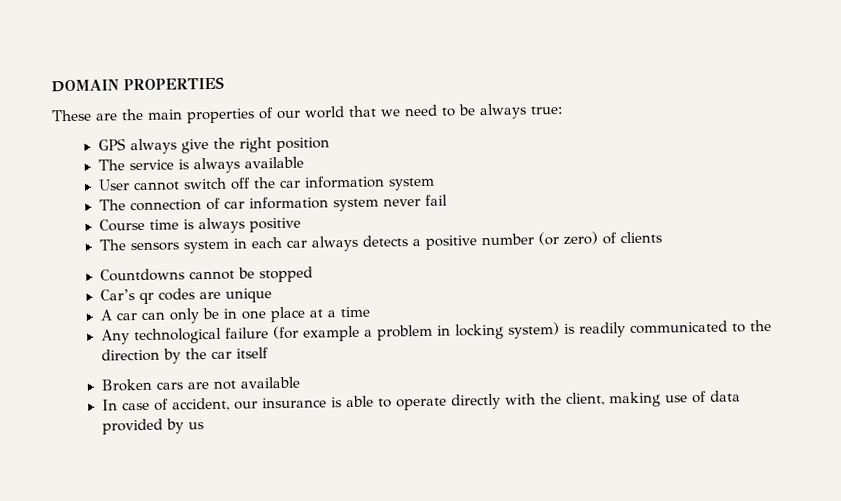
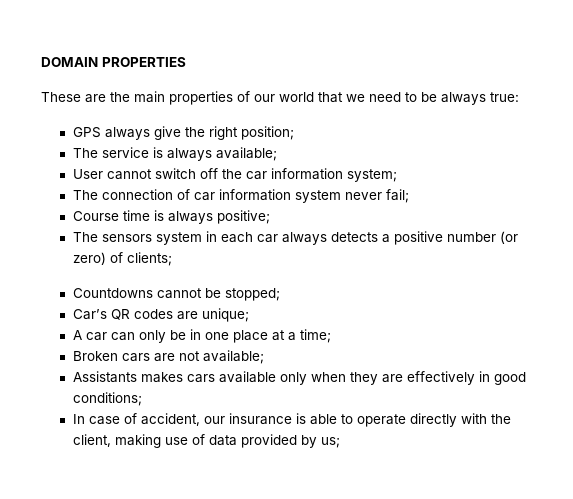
- GPS always give the right position
+ GPS always give the right position;
- The service is always available
+ The service is always available;
- User cannot switch off the car information system
+ User cannot switch off the car information system;
- The connection of car information system never fail
+ The connection of car information system never fail;
- Course time is always positive
+ Course time is always positive;
- The sensors system in each car always detects a positive number (or zero) of clients
+ The sensors system in each car always detects a positive number (or zero) of clients;
- Countdowns cannot be stopped
+ Countdowns cannot be stopped;
- Car’s qr codes are unique
+ Car’s QR codes are unique;
- A car can only be in one place at a time
- Any technological failure (for example a problem in locking system) is readily communicated to the direction by the car itself
- Broken cars are not available
+ A car can only be in one place at a time;
+ Broken cars are not available;
+ Assistants makes cars available only when they are effectively in good conditions;
- In case of accident, our insurance is able to operate directly with the client, making use of data provided by us
+ In case of accident, our insurance is able to operate directly with the client, making use of data provided by us;

